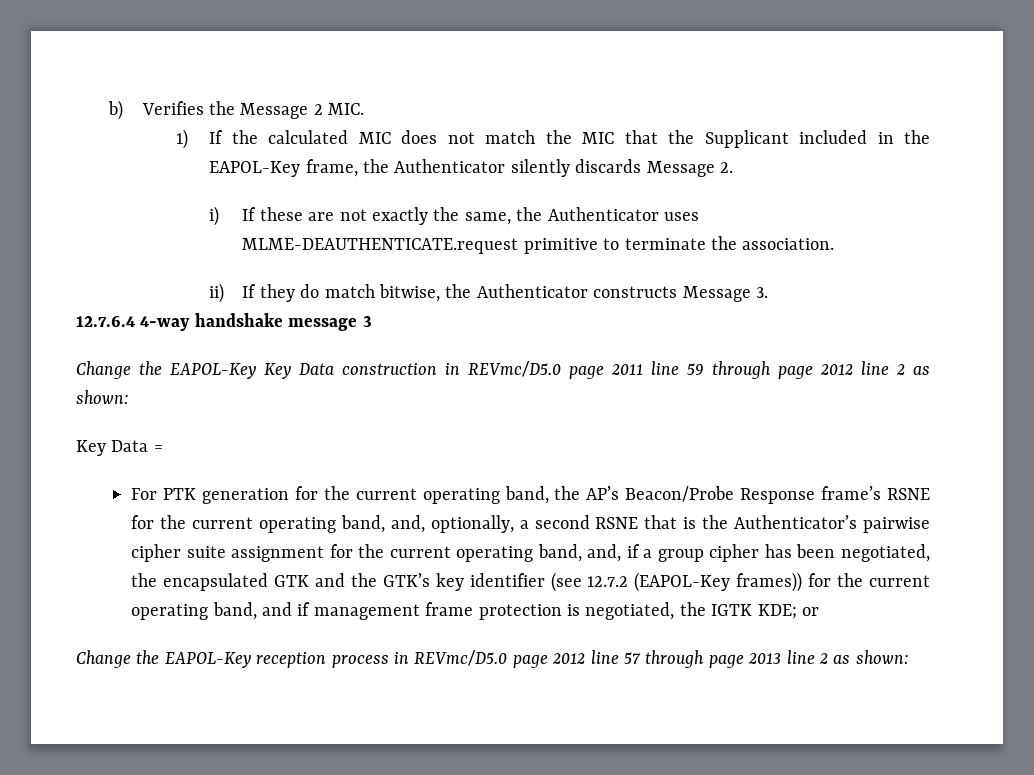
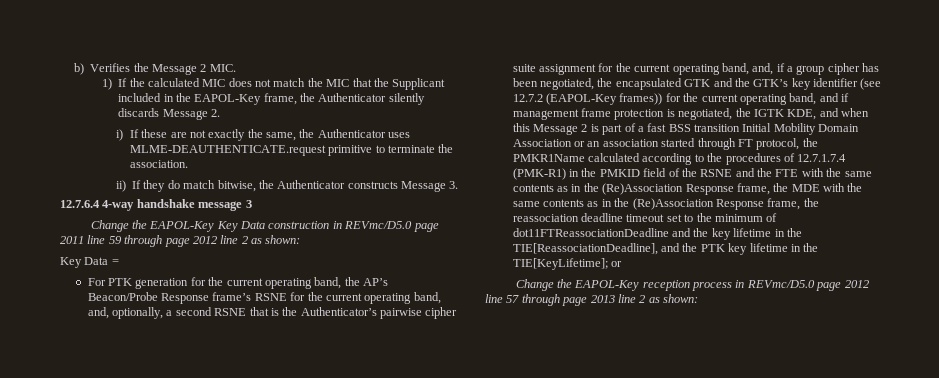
- For PTK generation for the current operating band, the AP’s Beacon/Probe Response frame’s RSNE for the current operating band, and, optionally, a second RSNE that is the Authenticator’s pairwise cipher suite assignment for the current operating band, and, if a group cipher has been negotiated, the encapsulated GTK and the GTK’s key identifier (see 12.7.2 (EAPOL-Key frames)) for the current operating band, and if management frame protection is negotiated, the IGTK KDE;
+ For PTK generation for the current operating band, the AP’s Beacon/Probe Response frame’s RSNE for the current operating band, and, optionally, a second RSNE that is the Authenticator’s pairwise cipher suite assignment for the current operating band, and, if a group cipher has been negotiated, the encapsulated GTK and the GTK’s key identifier (see 12.7.2 (EAPOL-Key frames)) for the current operating band, and if management frame protection is negotiated, the IGTK KDE, and when this Message 2 is part of a fast BSS transition Initial Mobility Domain Association or an association started through FT protocol, the PMKR1Name calculated according to the procedures of 12.7.1.7.4 (PMK-R1) in the PMKID field of the RSNE and the FTE with the same contents as in the (Re)Association Response frame, the MDE with the same contents as in the (Re)Association Response frame, the reassociation deadline timeout set to the minimum of dot11FTReassociationDeadline and the key lifetime in the TIE[ReassociationDeadline], and the PTK key lifetime in the TIE[KeyLifetime];

